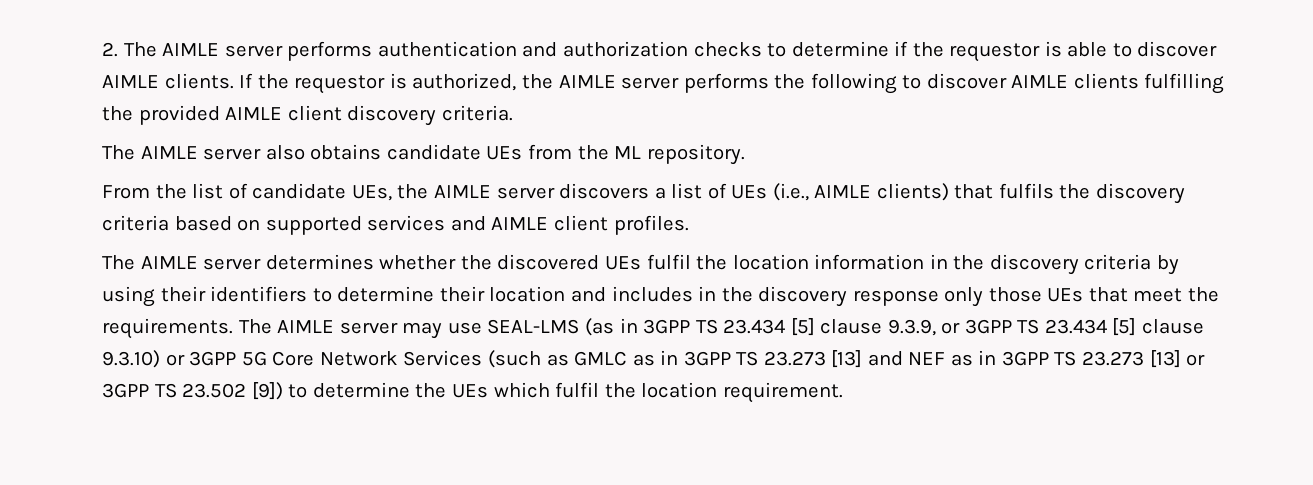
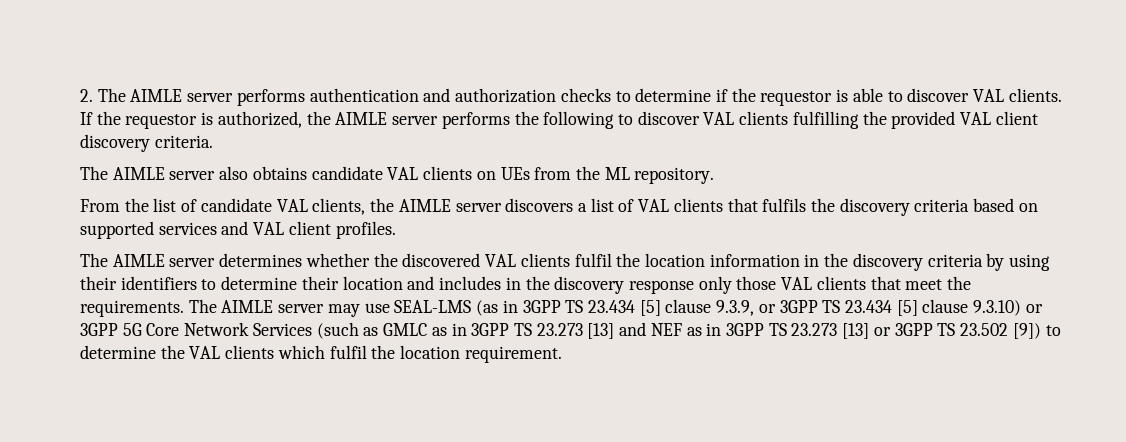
- 2. The AIMLE server performs authentication and authorization checks to determine if the requestor is able to discover AIMLE clients.
+ 2. The AIMLE server performs authentication and authorization checks to determine if the requestor is able to discover VAL clients.
- If the requestor is authorized, the AIMLE server performs the following to discover AIMLE clients fulfilling the provided AIMLE client discovery criteria.
+ If the requestor is authorized, the AIMLE server performs the following to discover VAL clients fulfilling the provided VAL client discovery criteria.
- The AIMLE server also obtains candidate UEs from the ML repository.
+ The AIMLE server also obtains candidate VAL clients on UEs from the ML repository.
- From the list of candidate UEs, the AIMLE server discovers a list of UEs (i.e., AIMLE clients) that fulfils the discovery criteria based on supported services and AIMLE client profiles.
+ From the list of candidate VAL clients, the AIMLE server discovers a list of VAL clients that fulfils the discovery criteria based on supported services and VAL client profiles.
- The AIMLE server determines whether the discovered UEs fulfil the location information in the discovery criteria by using their identifiers to determine their location and includes in the discovery response only those UEs that meet the requirements.
+ The AIMLE server determines whether the discovered VAL clients fulfil the location information in the discovery criteria by using their identifiers to determine their location and includes in the discovery response only those VAL clients that meet the requirements.
- The AIMLE server may use SEAL-LMS (as in 3GPP TS 23.434 [5] clause 9.3.9, or 3GPP TS 23.434 [5] clause 9.3.10) or 3GPP 5G Core Network Services (such as GMLC as in 3GPP TS 23.273 [13] and NEF as in 3GPP TS 23.273 [13] or 3GPP TS 23.502 [9]) to determine the UEs which fulfil the location requirement.
+ The AIMLE server may use SEAL-LMS (as in 3GPP TS 23.434 [5] clause 9.3.9, or 3GPP TS 23.434 [5] clause 9.3.10) or 3GPP 5G Core Network Services (such as GMLC as in 3GPP TS 23.273 [13] and NEF as in 3GPP TS 23.273 [13] or 3GPP TS 23.502 [9]) to determine the VAL clients which fulfil the location requirement.

